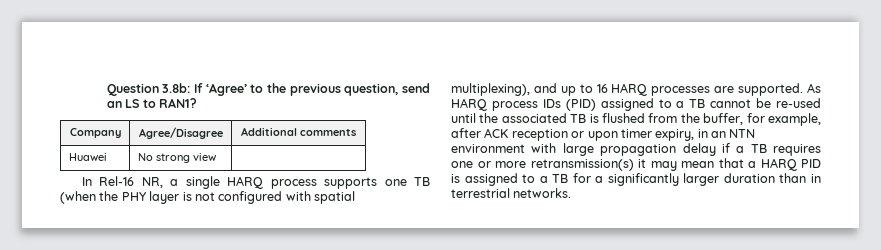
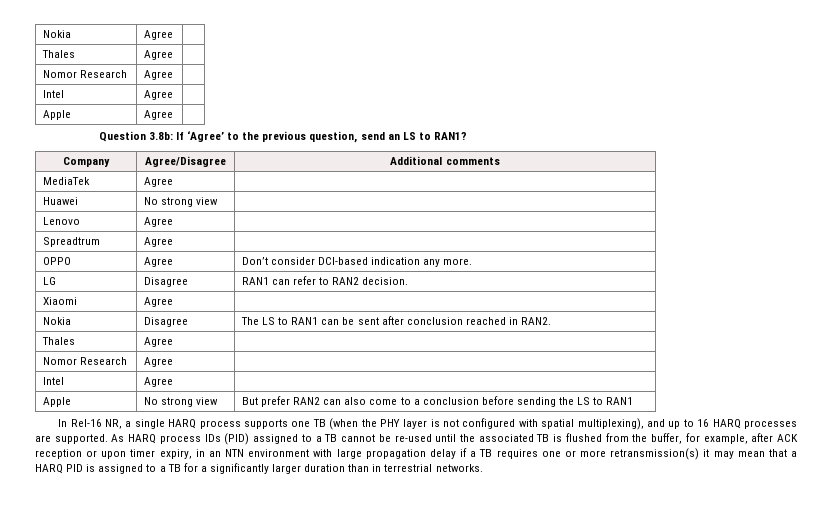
+ Nokia | Agree |
+ Thales | Agree |
+ Nomor Research | Agree |
+ Intel | Agree |
+ Apple | Agree |
+ MediaTek | Agree |
+ Lenovo | Agree |
+ Spreadtrum | Agree |
+ OPPO | Agree | Don’t consider DCI-based indication any more.
+ LG | Disagree | RAN1 can refer to RAN2 decision.
+ Xiaomi | Agree |
+ Nokia | Disagree | The LS to RAN1 can be sent after conclusion reached in RAN2.
+ Thales | Agree |
+ Nomor Research | Agree |
+ Intel | Agree |
+ Apple | No strong view | But prefer RAN2 can also come to a conclusion before sending the LS to RAN1

